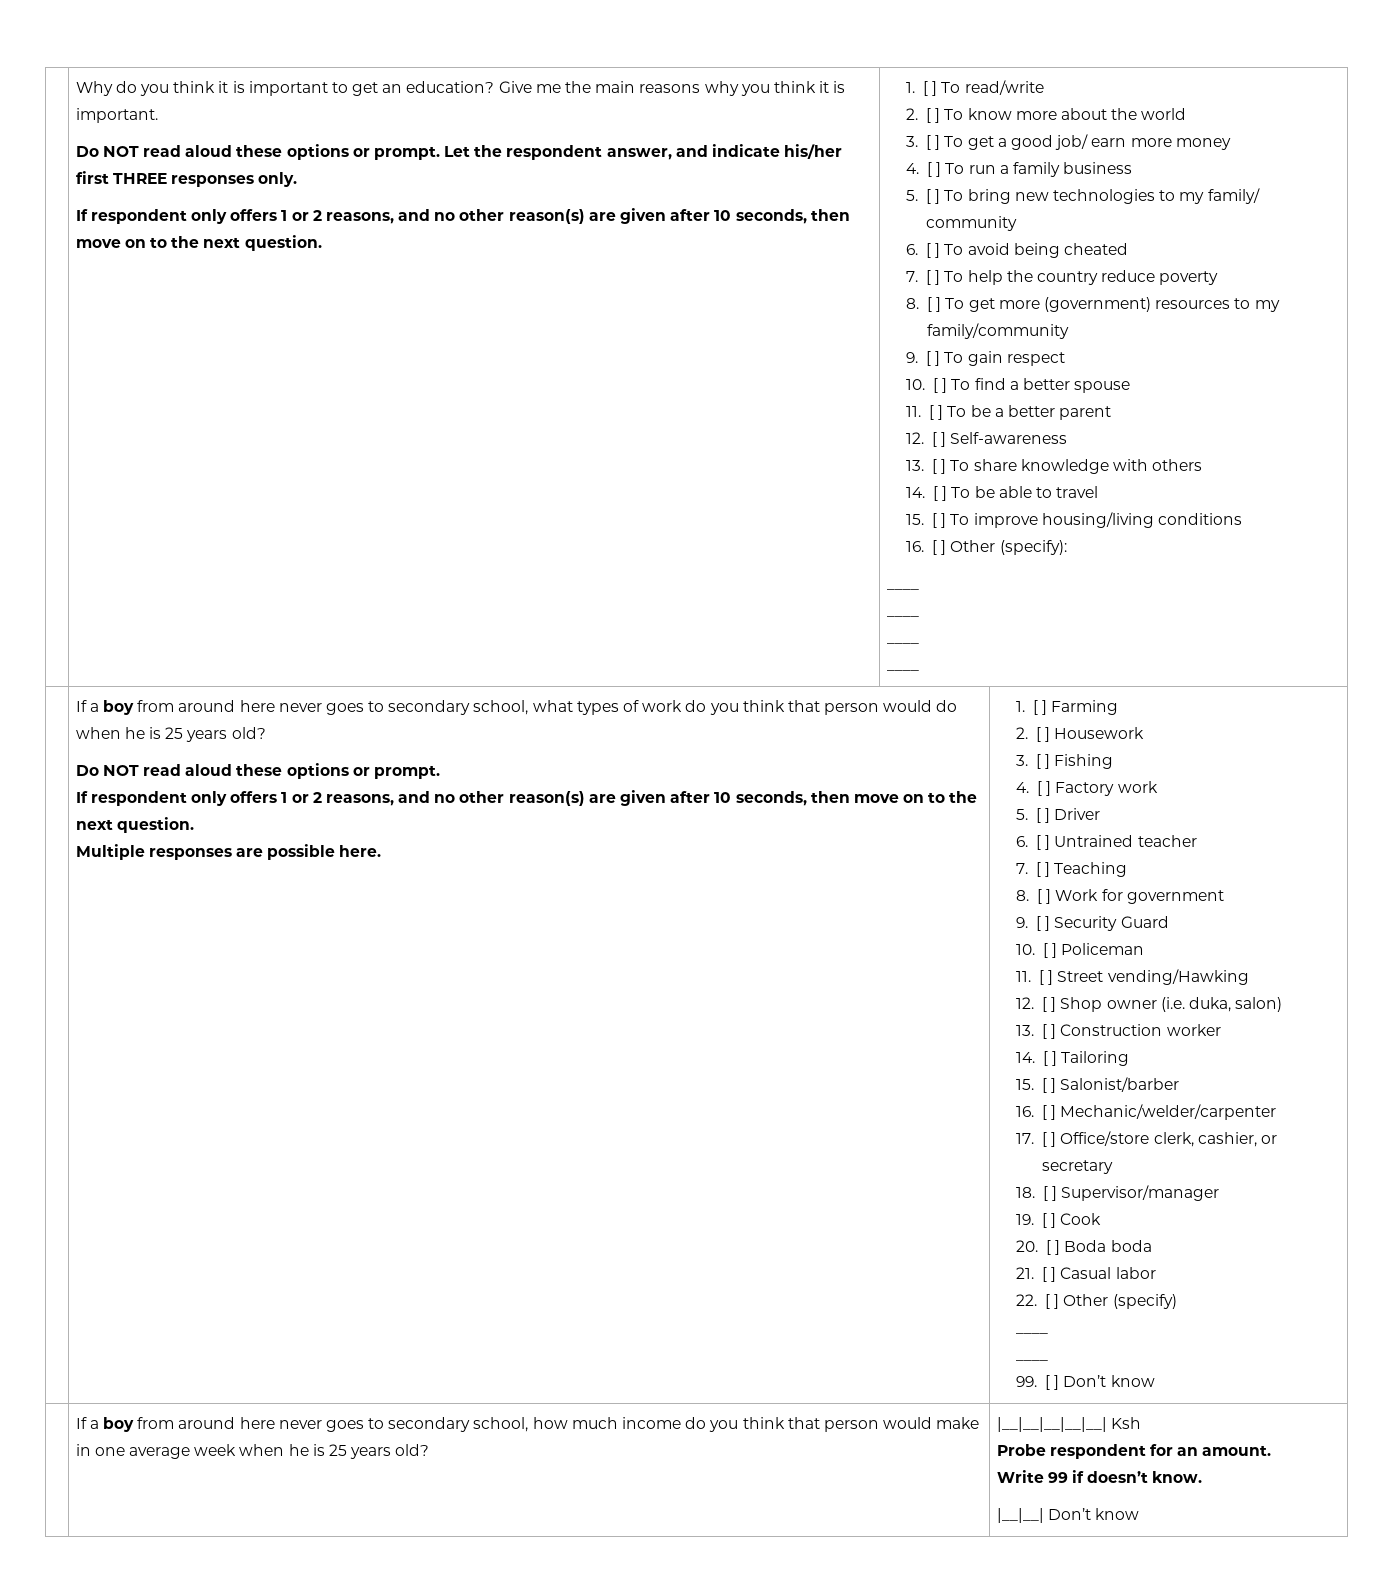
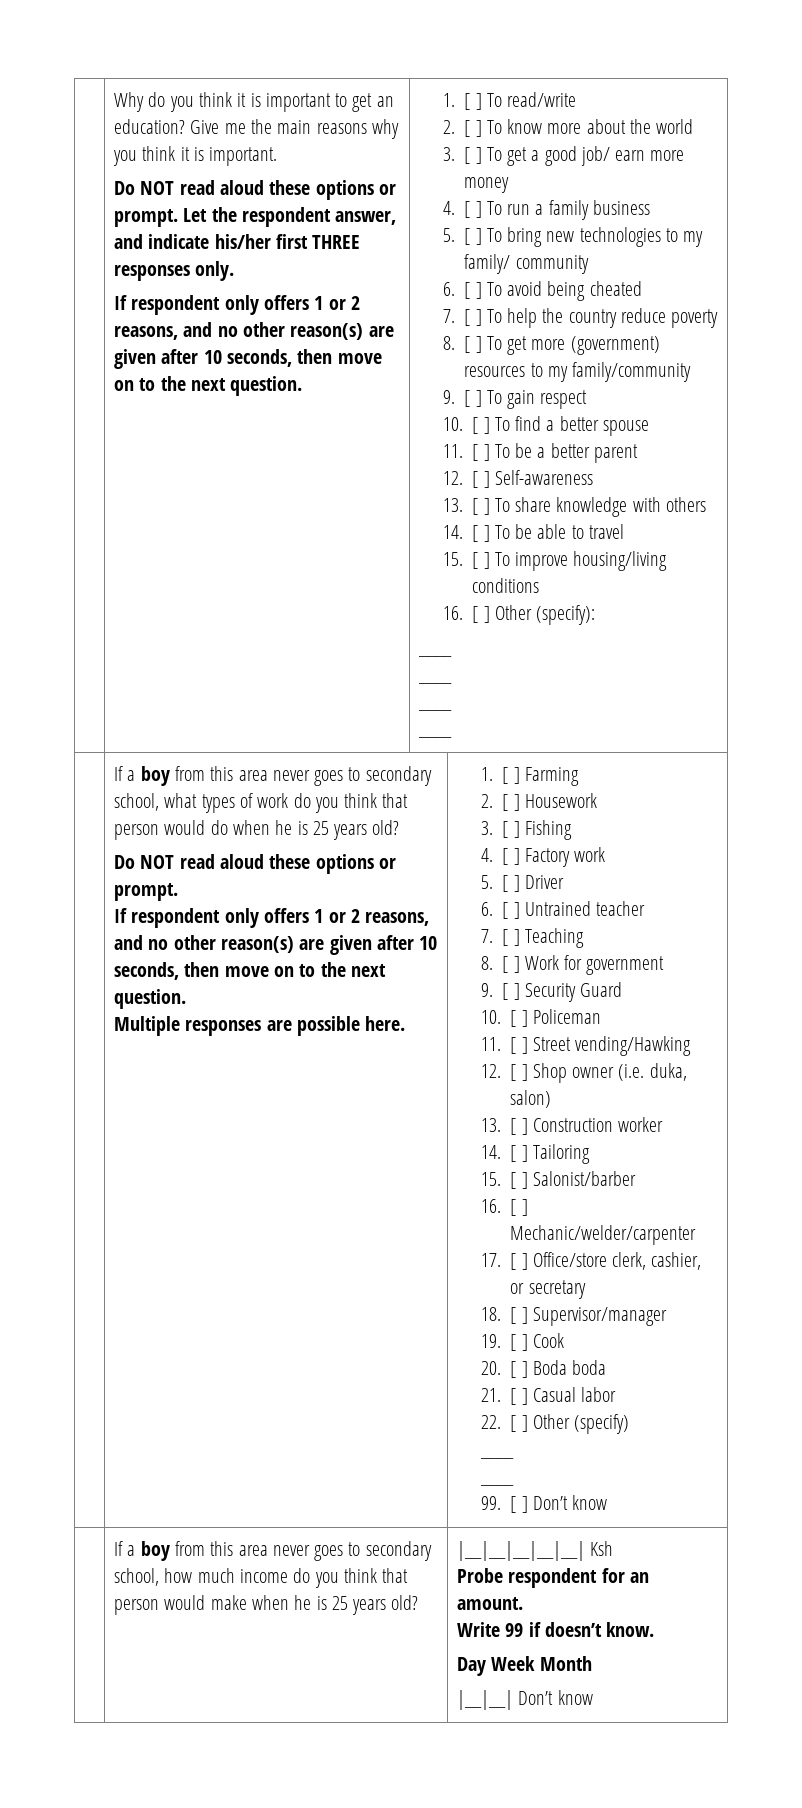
- If a boy from around here never goes to secondary school, what types of work do you think that person would do when he is 25 years old?
+ If a boy from this area never goes to secondary school, what types of work do you think that person would do when he is 25 years old?
- If a boy from around here never goes to secondary school, how much income do you think that person would make in one average week when he is 25 years old?
+ If a boy from this area never goes to secondary school, how much income do you think that person would make when he is 25 years old?
+ Day Week Month

